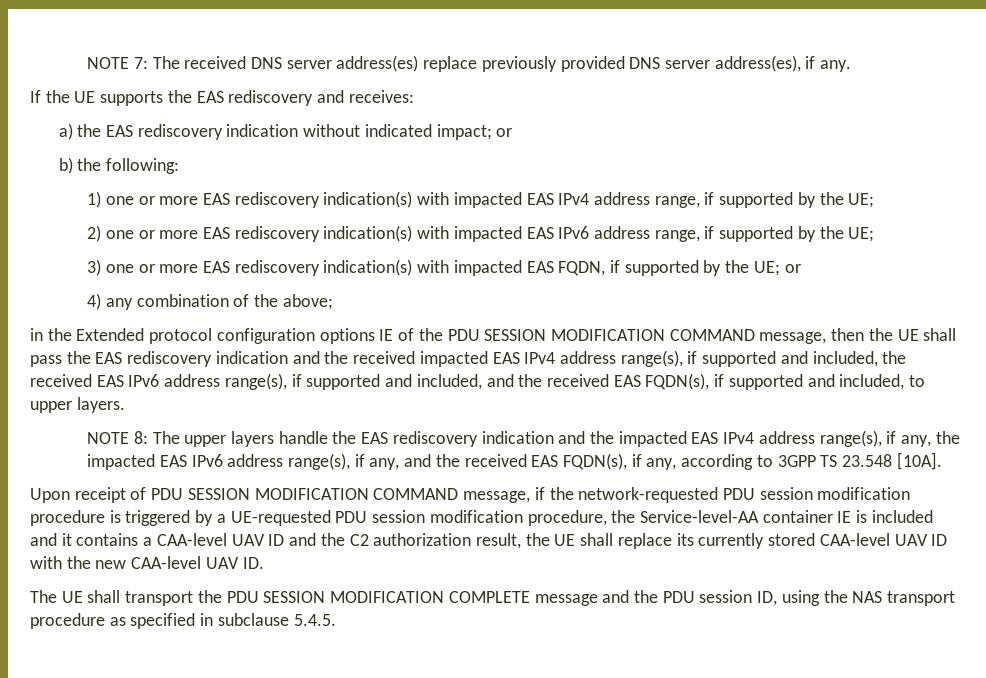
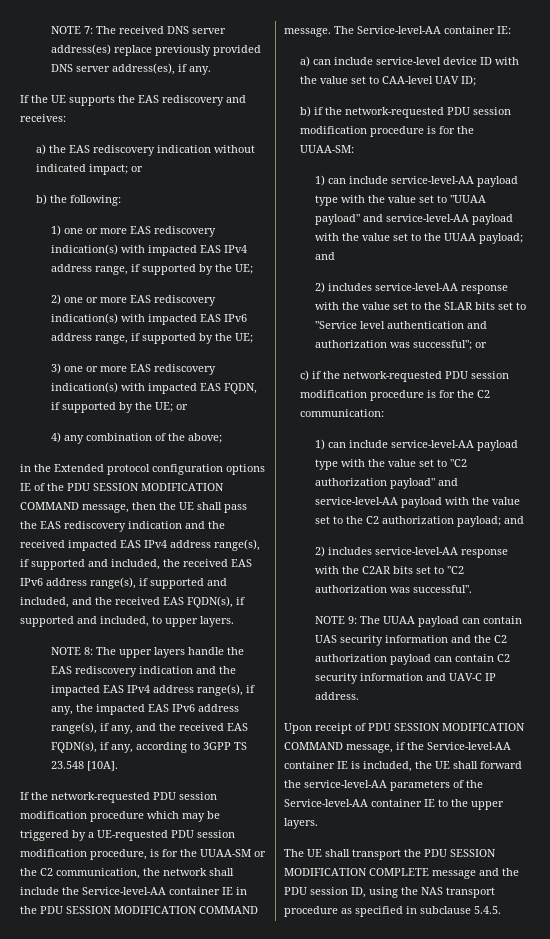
+ If the network-requested PDU session modification procedure which may be triggered by a UE-requested PDU session modification procedure, is for the UUAA-SM or the C2 communication, the network shall include the Service-level-AA container IE in the PDU SESSION MODIFICATION COMMAND message. The Service-level-AA container IE:
+ a) can include service-level device ID with the value set to CAA-level UAV ID;
+ b) if the network-requested PDU session modification procedure is for the UUAA-SM:
+ 1) can include service-level-AA payload type with the value set to "UUAA payload" and service-level-AA payload with the value set to the UUAA payload; and
+ 2) includes service-level-AA response with the value set to the SLAR bits set to "Service level authentication and authorization was successful"; or
+ c) if the network-requested PDU session modification procedure is for the C2 communication:
+ 1) can include service-level-AA payload type with the value set to "C2 authorization payload" and service-level-AA payload with the value set to the C2 authorization payload; and
+ 2) includes service-level-AA response with the C2AR bits set to "C2 authorization was successful".
+ NOTE 9: The UUAA payload can contain UAS security information and the C2 authorization payload can contain C2 security information and UAV-C IP address.
- Upon receipt of PDU SESSION MODIFICATION COMMAND message, if the network-requested PDU session modification procedure is triggered by a UE-requested PDU session modification procedure, the Service-level-AA container IE is included and it contains a CAA-level UAV ID and the C2 authorization result, the UE shall replace its currently stored CAA-level UAV ID with the new CAA-level UAV ID.
+ Upon receipt of PDU SESSION MODIFICATION COMMAND message, if the Service-level-AA container IE is included, the UE shall forward the service-level-AA parameters of the Service-level-AA container IE to the upper layers.

